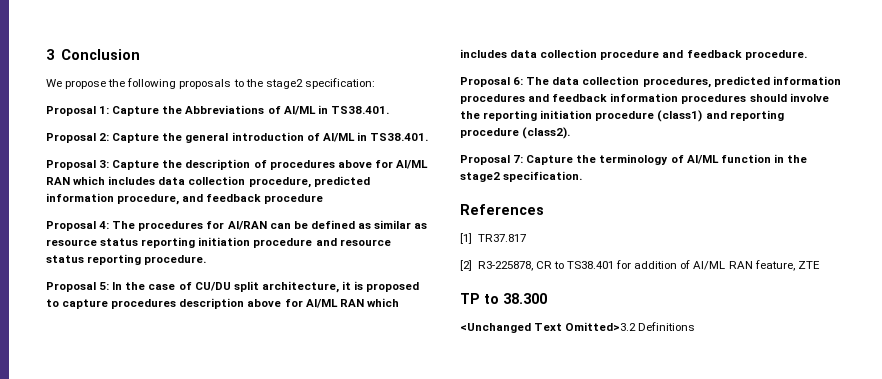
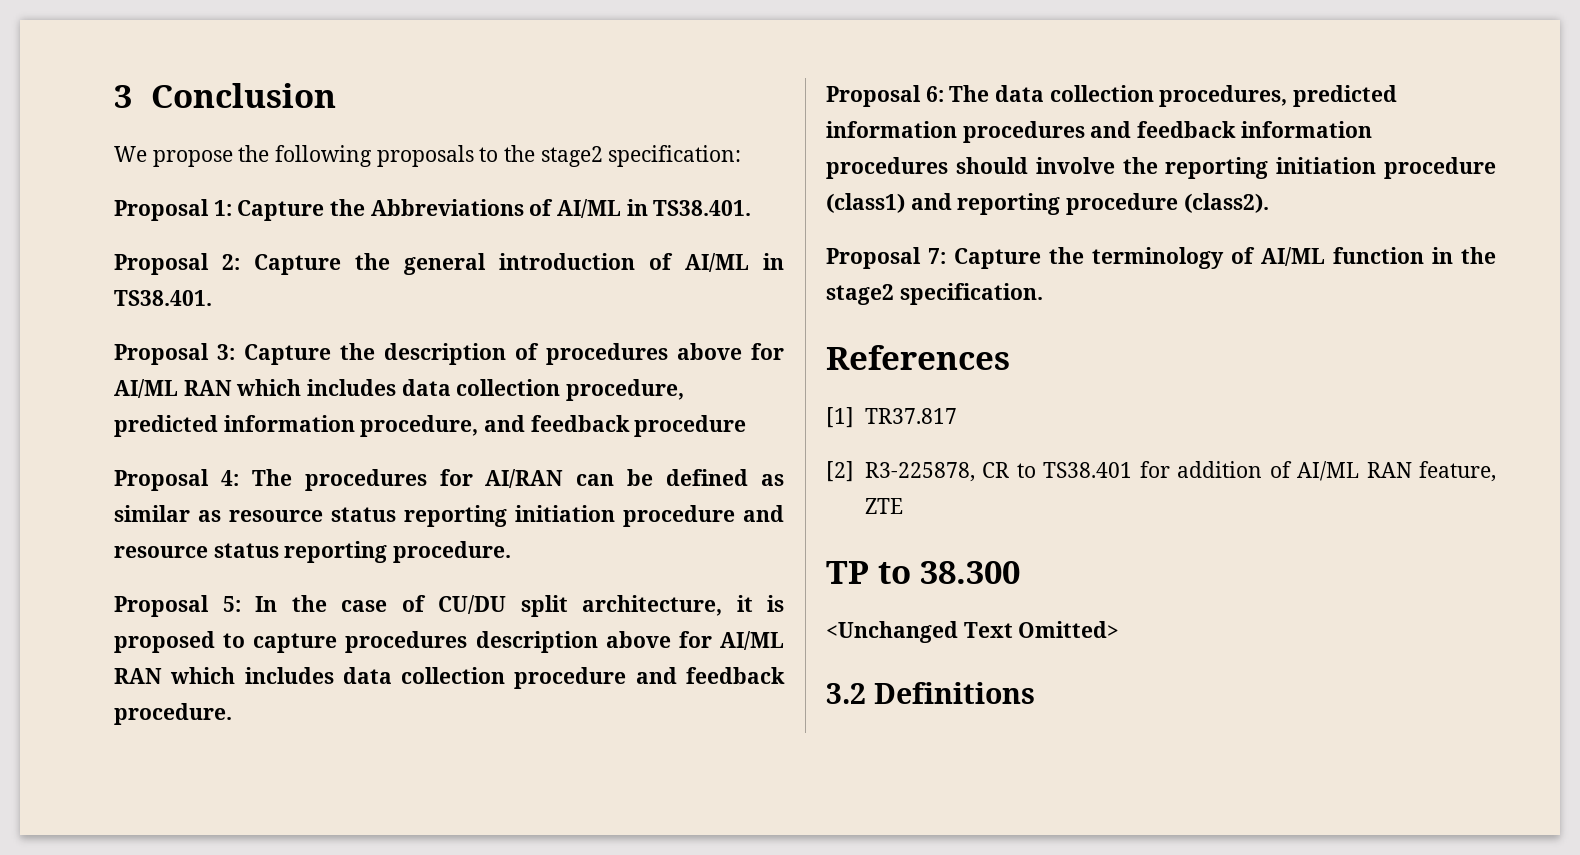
- <Unchanged Text Omitted>3.2 Definitions
+ <Unchanged Text Omitted>
+ 3.2 Definitions

